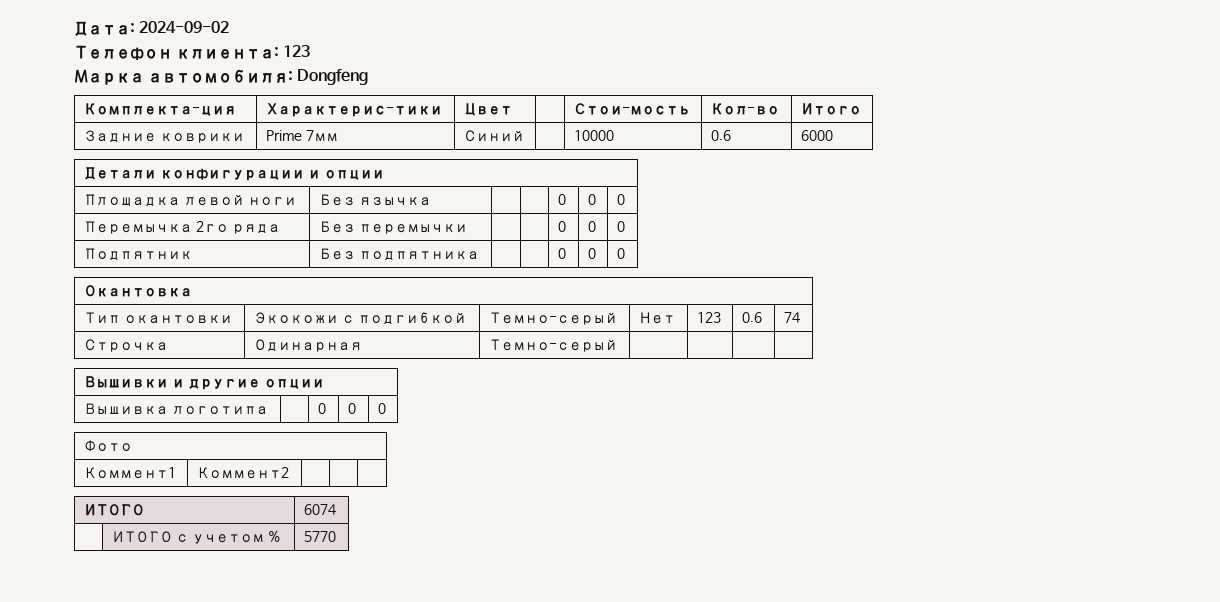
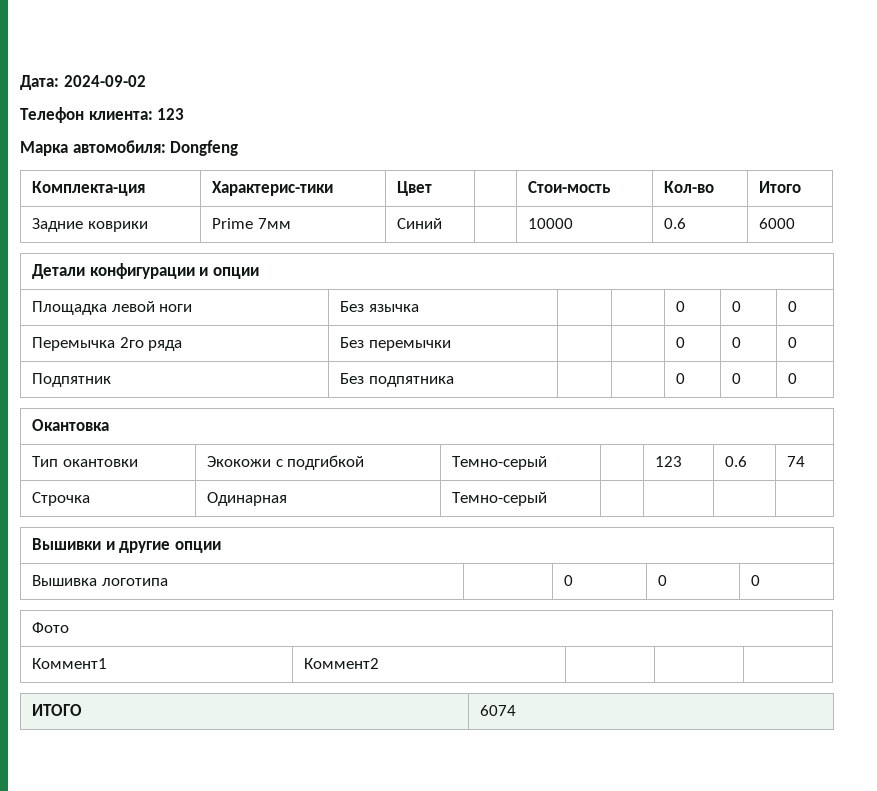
- Тип окантовки | Экокожи с подгибкой | Темно-серый | Нет | 123 | 0.6 | 74
+ Тип окантовки | Экокожи с подгибкой | Темно-серый | | 123 | 0.6 | 74
- | ИТОГО с учетом % | 5770

